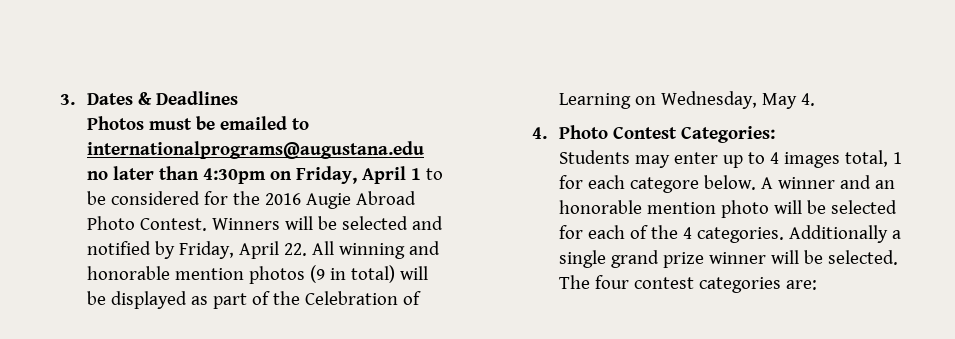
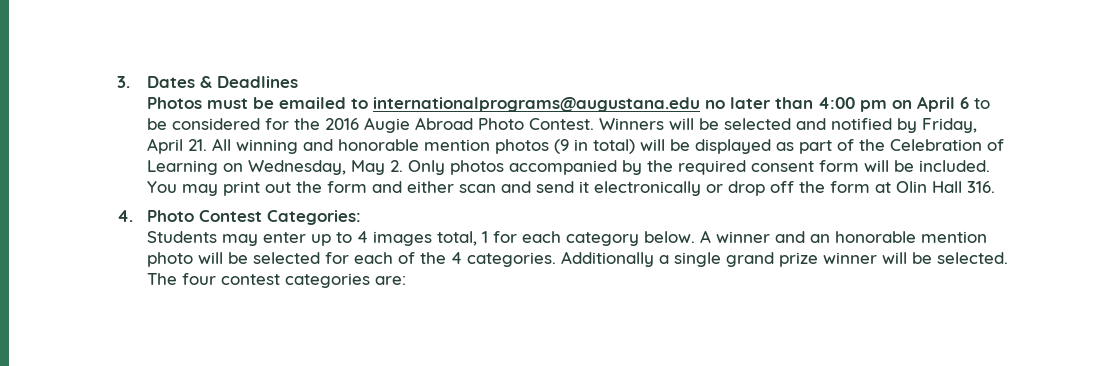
- Photos must be emailed to internationalprograms@augustana.edu no later than 4:30pm on Friday, April 1 to be considered for the 2016 Augie Abroad Photo Contest.
+ Photos must be emailed to internationalprograms@augustana.edu no later than 4:00 pm on April 6 to be considered for the 2016 Augie Abroad Photo Contest.
- Winners will be selected and notified by Friday, April 22. All winning and honorable mention photos (9 in total) will be displayed as part of the Celebration of Learning on Wednesday, May 4.
+ Winners will be selected and notified by Friday, April 21. All winning and honorable mention photos (9 in total) will be displayed as part of the Celebration of Learning on Wednesday, May 2. Only photos accompanied by the required consent form will be included. You may print out the form and either scan and send it electronically or drop off the form at Olin Hall 316.
- Students may enter up to 4 images total, 1 for each categore below.
+ Students may enter up to 4 images total, 1 for each category below.

